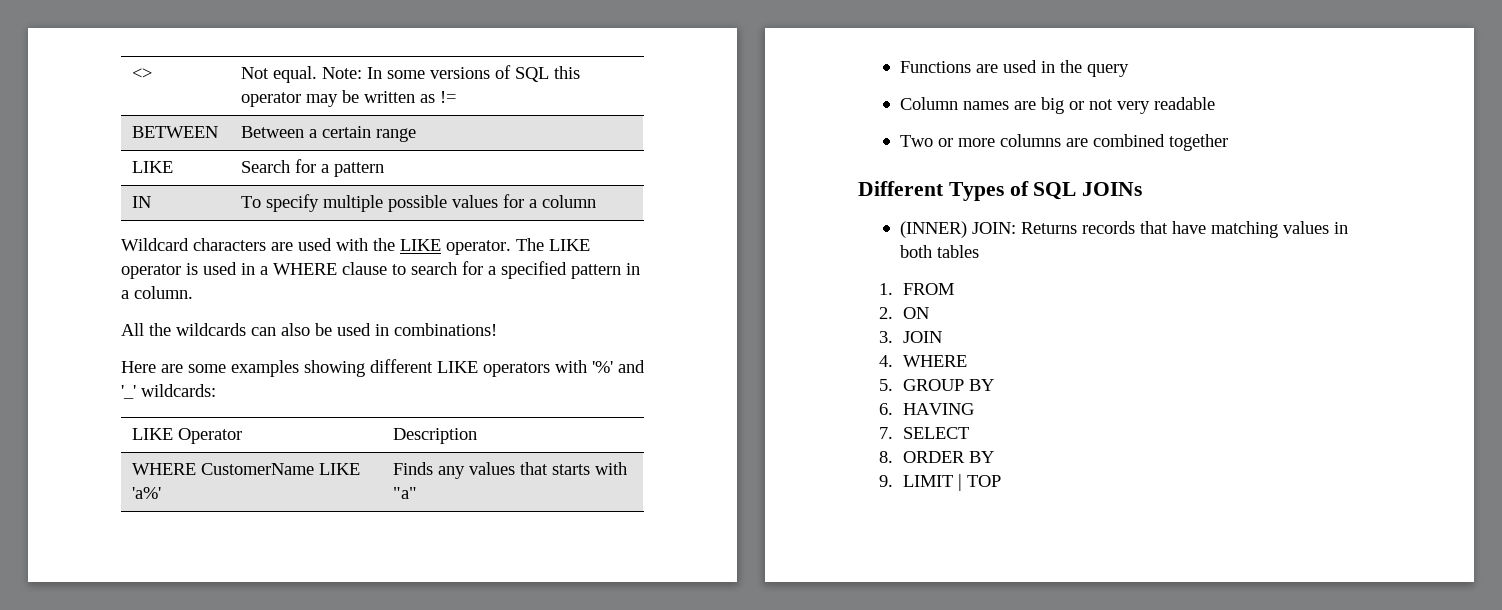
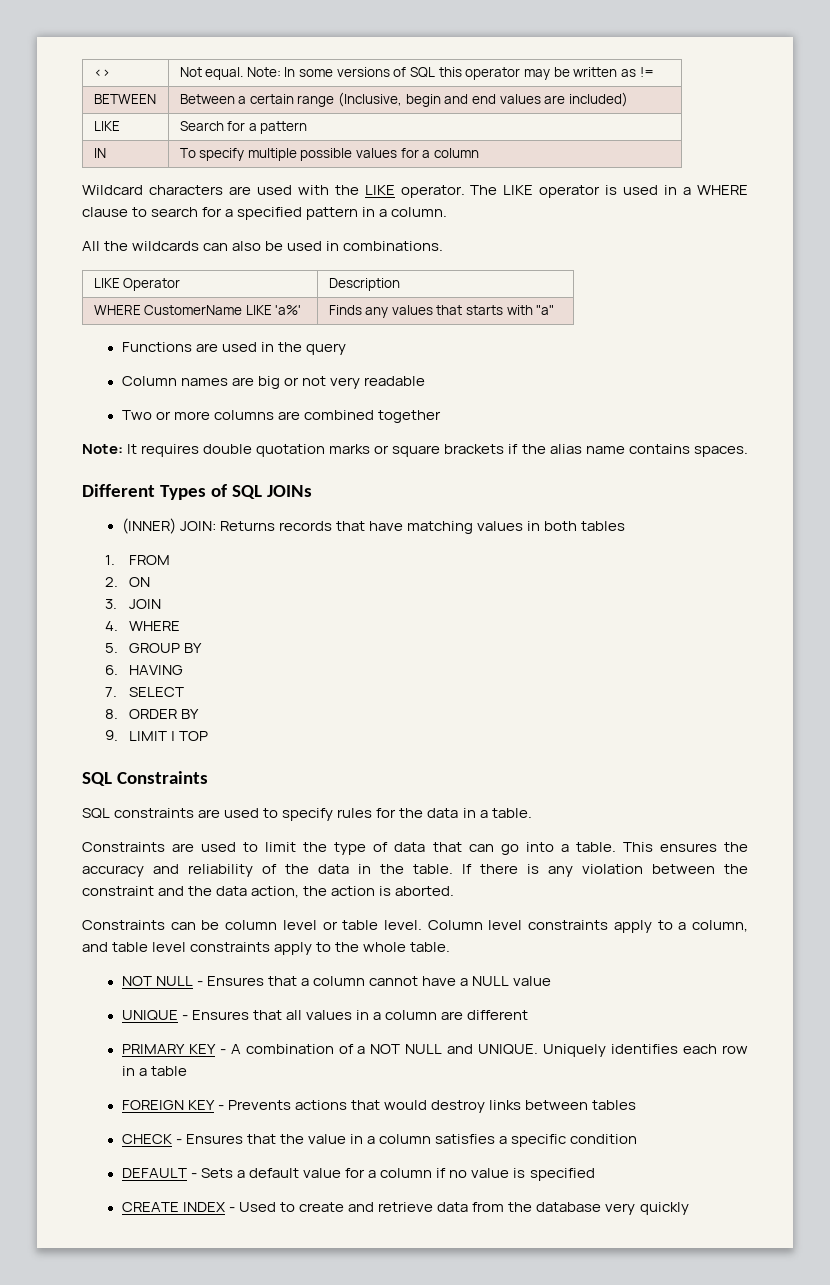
- BETWEEN | Between a certain range
+ BETWEEN | Between a certain range (Inclusive, begin and end values are included)
- All the wildcards can also be used in combinations!
- Here are some examples showing different LIKE operators with '%' and '_' wildcards:
+ All the wildcards can also be used in combinations.
+ Note: It requires double quotation marks or square brackets if the alias name contains spaces.
+ SQL Constraints
+ SQL constraints are used to specify rules for the data in a table.
+ Constraints are used to limit the type of data that can go into a table. This ensures the accuracy and reliability of the data in the table. If there is any violation between the constraint and the data action, the action is aborted.
+ Constraints can be column level or table level. Column level constraints apply to a column, and table level constraints apply to the whole table.
+ NOT NULL - Ensures that a column cannot have a NULL value
+ UNIQUE - Ensures that all values in a column are different
+ PRIMARY KEY - A combination of a NOT NULL and UNIQUE. Uniquely identifies each row in a table
+ FOREIGN KEY - Prevents actions that would destroy links between tables
+ CHECK - Ensures that the value in a column satisfies a specific condition
+ DEFAULT - Sets a default value for a column if no value is specified
+ CREATE INDEX - Used to create and retrieve data from the database very quickly

